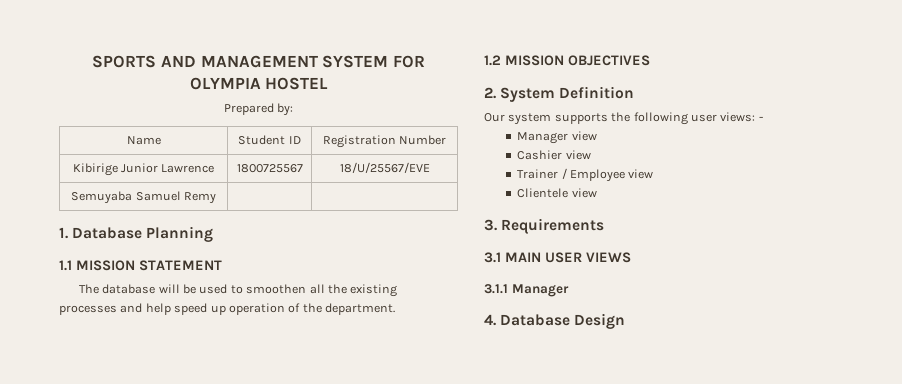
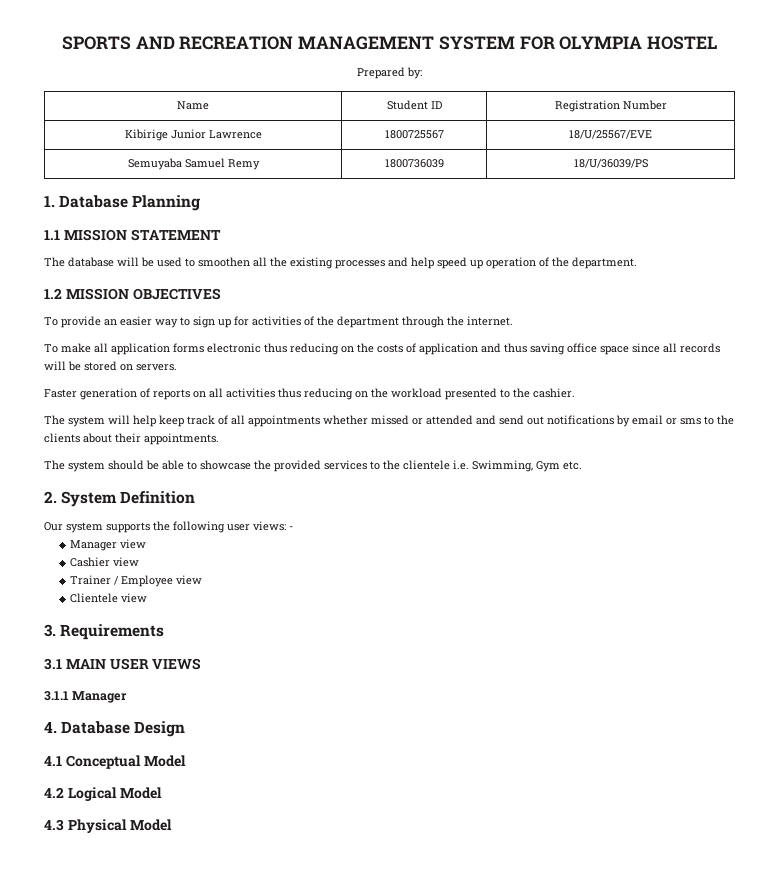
- SPORTS AND MANAGEMENT SYSTEM FOR OLYMPIA HOSTEL
+ SPORTS AND RECREATION MANAGEMENT SYSTEM FOR OLYMPIA HOSTEL
- Semuyaba Samuel Remy | |
+ Semuyaba Samuel Remy | 1800736039 | 18/U/36039/PS
+ To provide an easier way to sign up for activities of the department through the internet.
+ To make all application forms electronic thus reducing on the costs of application and thus saving office space since all records will be stored on servers.
+ Faster generation of reports on all activities thus reducing on the workload presented to the cashier.
+ The system will help keep track of all appointments whether missed or attended and send out notifications by email or sms to the clients about their appointments.
+ The system should be able to showcase the provided services to the clientele i.e. Swimming, Gym etc.
+ 4.1 Conceptual Model
+ 4.2 Logical Model
+ 4.3 Physical Model

